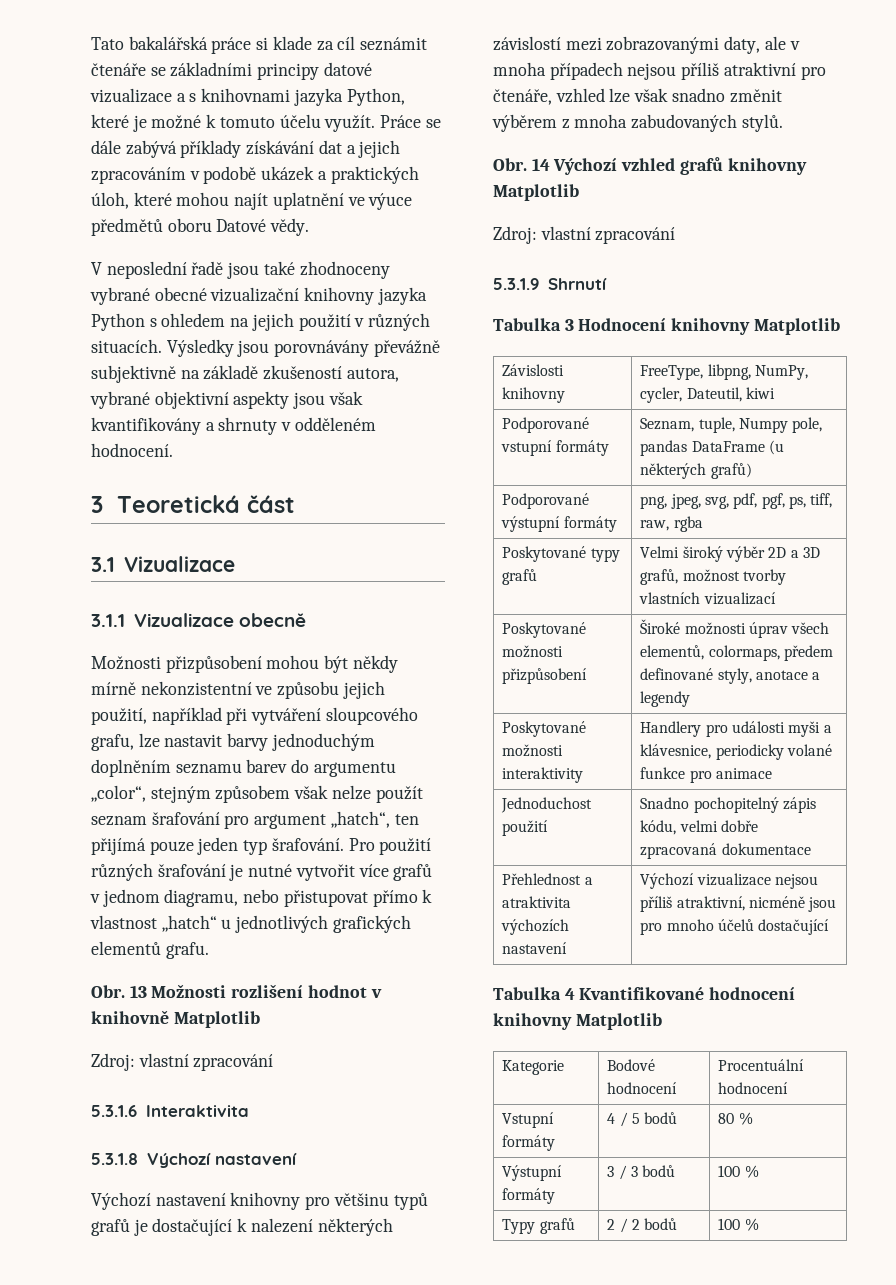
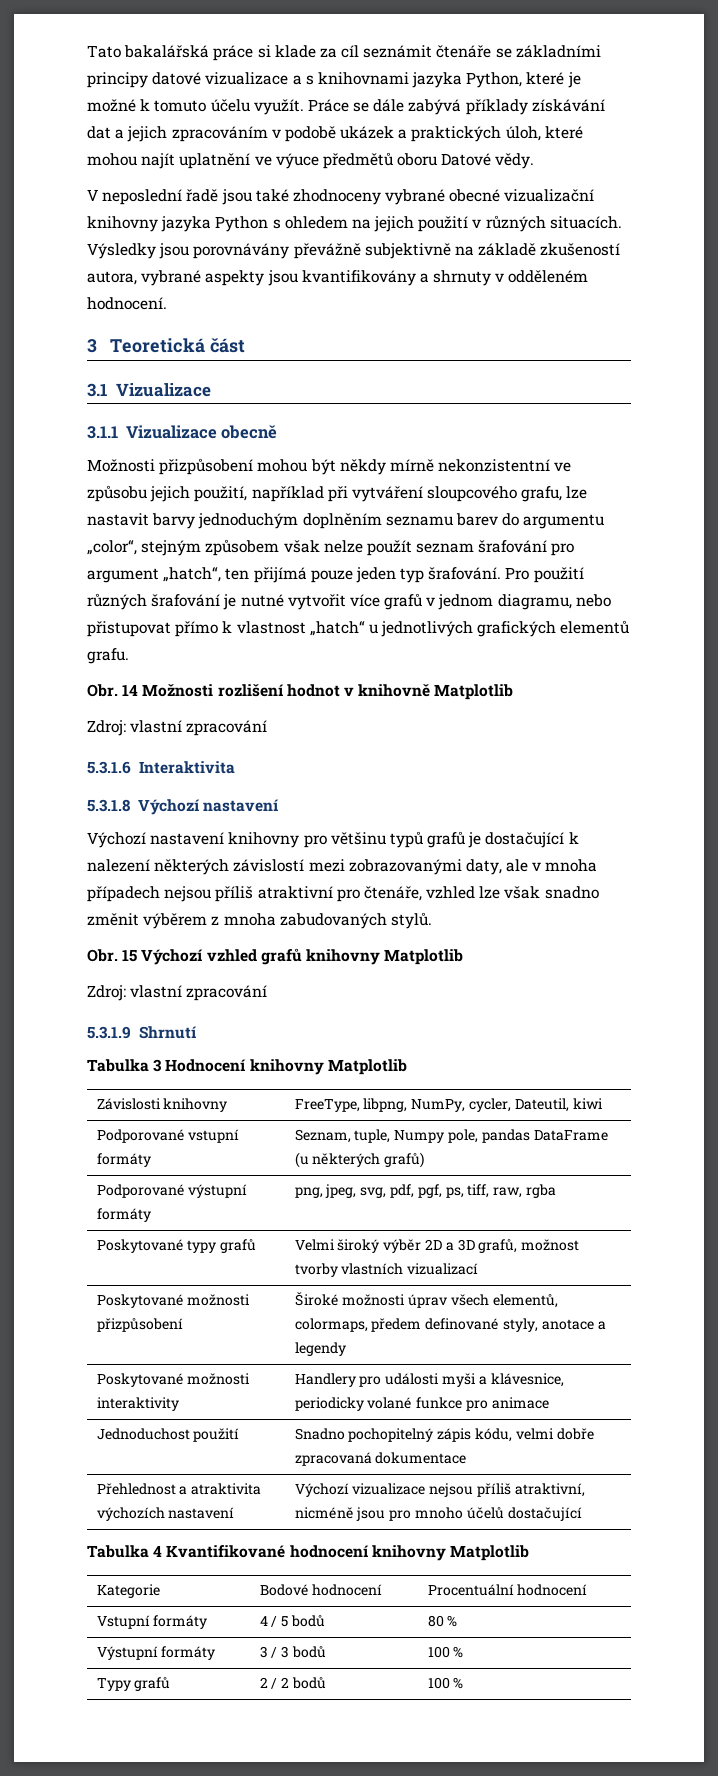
- Výsledky jsou porovnávány převážně subjektivně na základě zkušeností autora, vybrané objektivní aspekty jsou však kvantifikovány a shrnuty v odděleném hodnocení.
+ Výsledky jsou porovnávány převážně subjektivně na základě zkušeností autora, vybrané aspekty jsou kvantifikovány a shrnuty v odděleném hodnocení.
- Obr. 13 Možnosti rozlišení hodnot v knihovně Matplotlib
+ Obr. 14 Možnosti rozlišení hodnot v knihovně Matplotlib
- Obr. 14 Výchozí vzhled grafů knihovny Matplotlib
+ Obr. 15 Výchozí vzhled grafů knihovny Matplotlib

